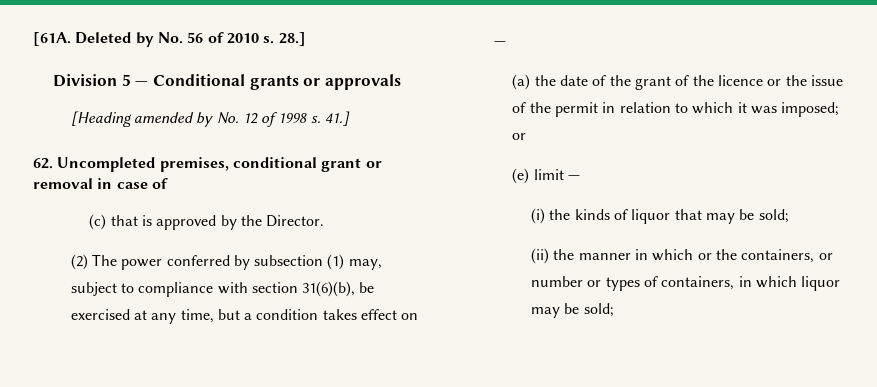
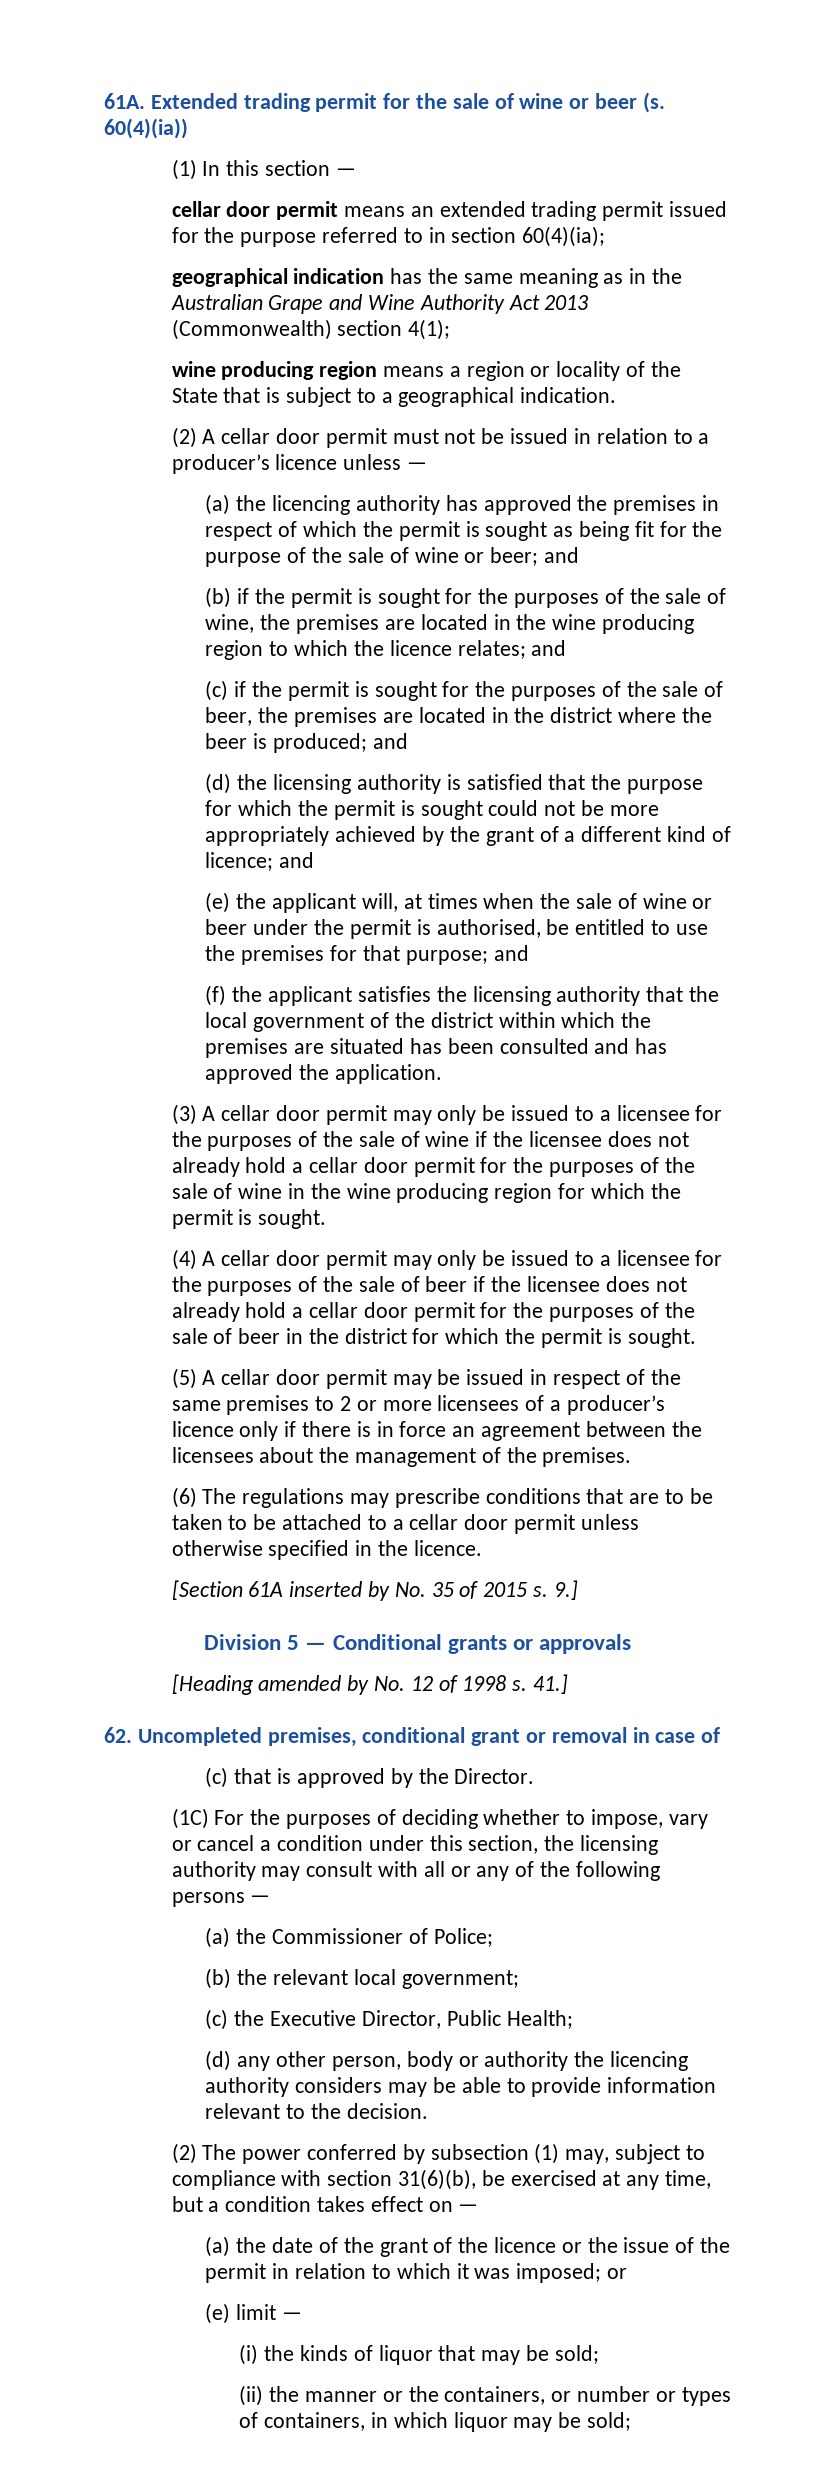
- [61A. Deleted by No. 56 of 2010 s. 28.]
+ 61A. Extended trading permit for the sale of wine or beer (s. 60(4)(ia))
+ (1) In this section —
+ cellar door permit means an extended trading permit issued for the purpose referred to in section 60(4)(ia);
+ geographical indication has the same meaning as in the Australian Grape and Wine Authority Act 2013 (Commonwealth) section 4(1);
+ wine producing region means a region or locality of the State that is subject to a geographical indication.
+ (2) A cellar door permit must not be issued in relation to a producer’s licence unless —
+ (a) the licencing authority has approved the premises in respect of which the permit is sought as being fit for the purpose of the sale of wine or beer; and
+ (b) if the permit is sought for the purposes of the sale of wine, the premises are located in the wine producing region to which the licence relates; and
+ (c) if the permit is sought for the purposes of the sale of beer, the premises are located in the district where the beer is produced; and
+ (d) the licensing authority is satisfied that the purpose for which the permit is sought could not be more appropriately achieved by the grant of a different kind of licence; and
+ (e) the applicant will, at times when the sale of wine or beer under the permit is authorised, be entitled to use the premises for that purpose; and
+ (f) the applicant satisfies the licensing authority that the local government of the district within which the premises are situated has been consulted and has approved the application.
+ (3) A cellar door permit may only be issued to a licensee for the purposes of the sale of wine if the licensee does not already hold a cellar door permit for the purposes of the sale of wine in the wine producing region for which the permit is sought.
+ (4) A cellar door permit may only be issued to a licensee for the purposes of the sale of beer if the licensee does not already hold a cellar door permit for the purposes of the sale of beer in the district for which the permit is sought.
+ (5) A cellar door permit may be issued in respect of the same premises to 2 or more licensees of a producer’s licence only if there is in force an agreement between the licensees about the management of the premises.
+ (6) The regulations may prescribe conditions that are to be taken to be attached to a cellar door permit unless otherwise specified in the licence.
+ [Section 61A inserted by No. 35 of 2015 s. 9.]
+ (1C) For the purposes of deciding whether to impose, vary or cancel a condition under this section, the licensing authority may consult with all or any of the following persons —
+ (a) the Commissioner of Police;
+ (b) the relevant local government;
+ (c) the Executive Director, Public Health;
+ (d) any other person, body or authority the licencing authority considers may be able to provide information relevant to the decision.
- (ii) the manner in which or the containers, or number or types of containers, in which liquor may be sold;
+ (ii) the manner or the containers, or number or types of containers, in which liquor may be sold;

